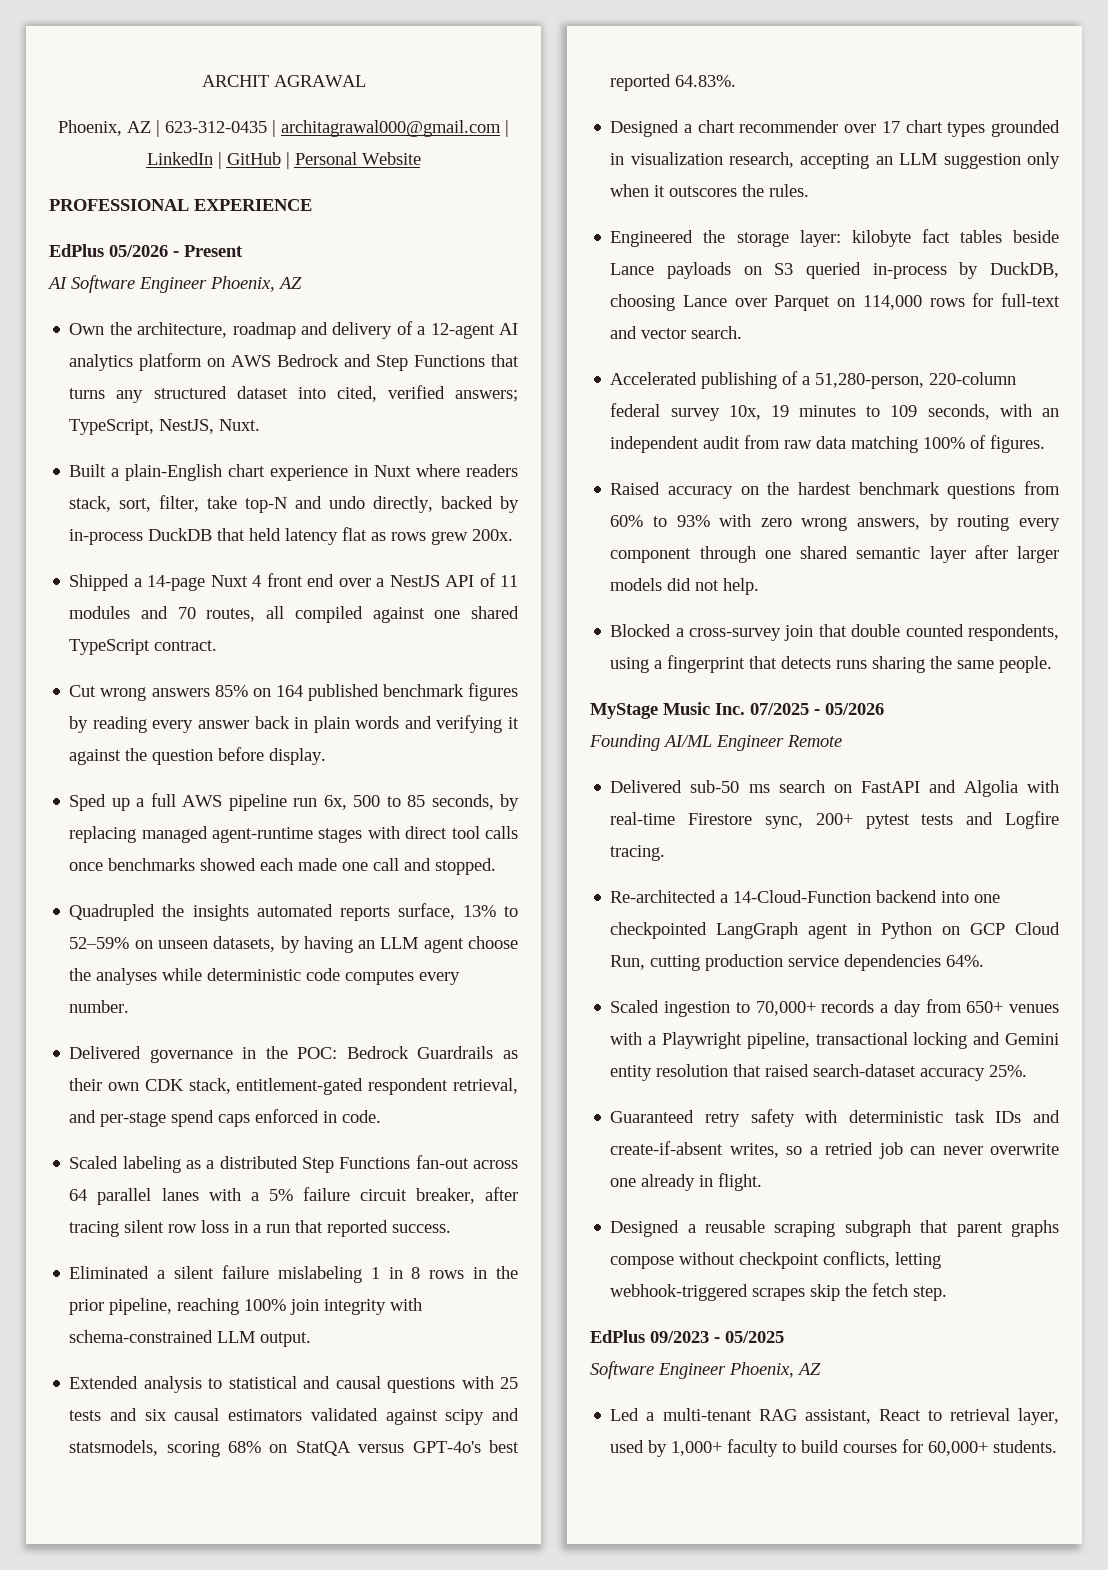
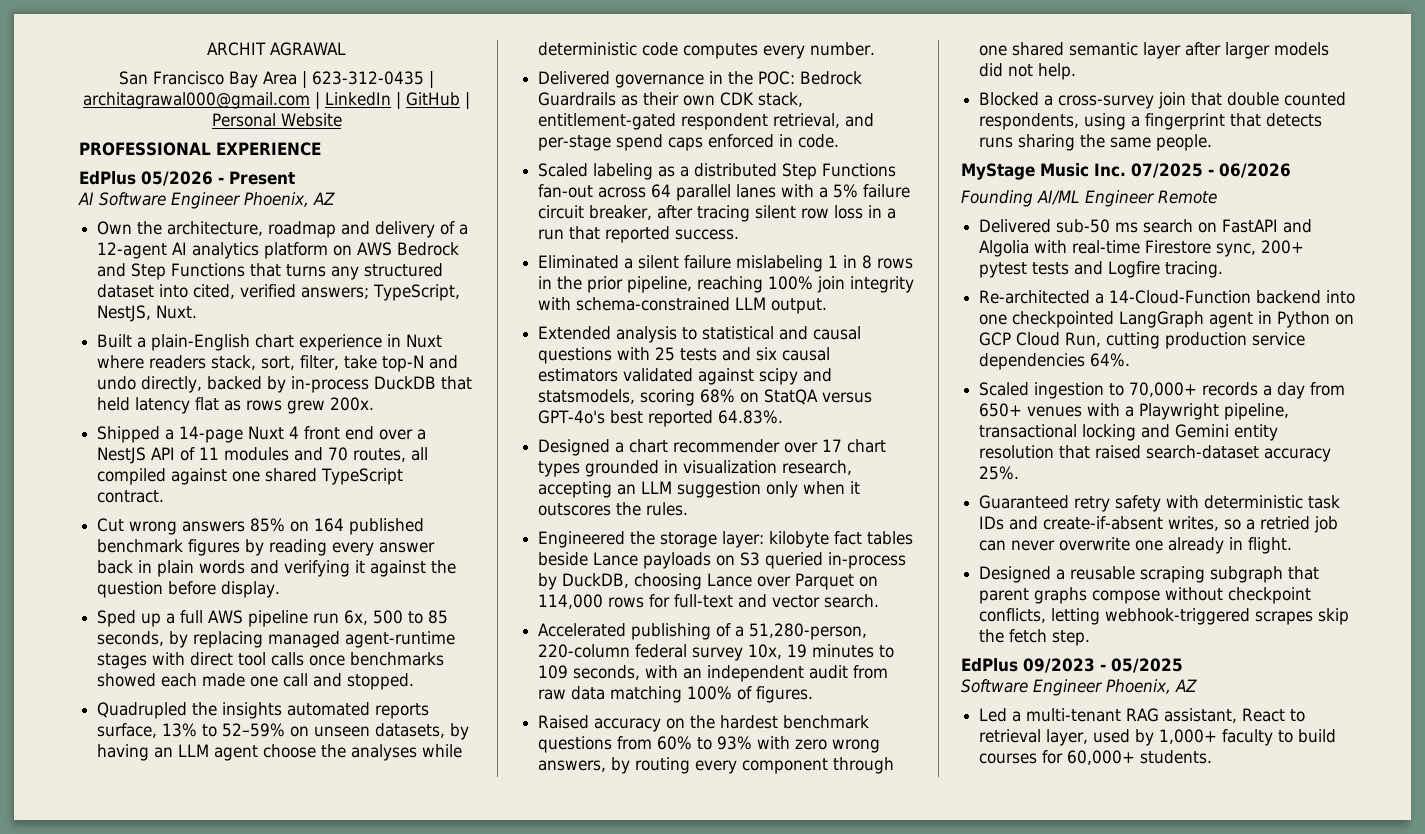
- Phoenix, AZ | 623-312-0435 | architagrawal000@gmail.com | LinkedIn | GitHub | Personal Website
+ San Francisco Bay Area | 623-312-0435 | architagrawal000@gmail.com | LinkedIn | GitHub | Personal Website
- MyStage Music Inc. 07/2025 - 05/2026
+ MyStage Music Inc. 07/2025 - 06/2026

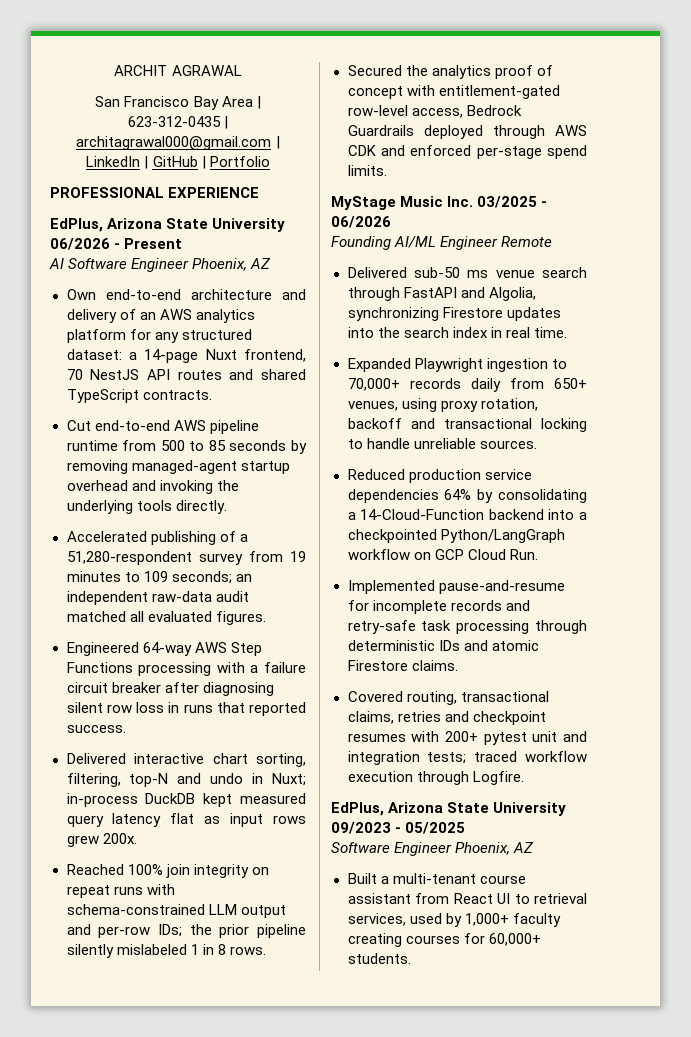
- San Francisco Bay Area | 623-312-0435 | architagrawal000@gmail.com | LinkedIn | GitHub | Personal Website
+ San Francisco Bay Area | 623-312-0435 | architagrawal000@gmail.com | LinkedIn | GitHub | Portfolio
- EdPlus 05/2026 - Present
+ EdPlus, Arizona State University 06/2026 - Present
- Own the architecture, roadmap and delivery of a 12-agent AI analytics platform on AWS Bedrock and Step Functions that turns any structured dataset into cited, verified answers; TypeScript, NestJS, Nuxt.
- Built a plain-English chart experience in Nuxt where readers stack, sort, filter, take top-N and undo directly, backed by in-process DuckDB that held latency flat as rows grew 200x.
- Shipped a 14-page Nuxt 4 front end over a NestJS API of 11 modules and 70 routes, all compiled against one shared TypeScript contract.
+ Own end-to-end architecture and delivery of an AWS analytics platform for any structured dataset: a 14-page Nuxt frontend, 70 NestJS API routes and shared TypeScript contracts.
- Cut wrong answers 85% on 164 published benchmark figures by reading every answer back in plain words and verifying it against the question before display.
- Sped up a full AWS pipeline run 6x, 500 to 85 seconds, by replacing managed agent-runtime stages with direct tool calls once benchmarks showed each made one call and stopped.
- Quadrupled the insights automated reports surface, 13% to 52–59% on unseen datasets, by having an LLM agent choose the analyses while deterministic code computes every number.
- Delivered governance in the POC: Bedrock Guardrails as their own CDK stack, entitlement-gated respondent retrieval, and per-stage spend caps enforced in code.
- Scaled labeling as a distributed Step Functions fan-out across 64 parallel lanes with a 5% failure circuit breaker, after tracing silent row loss in a run that reported success.
- Eliminated a silent failure mislabeling 1 in 8 rows in the prior pipeline, reaching 100% join integrity with schema-constrained LLM output.
- Extended analysis to statistical and causal questions with 25 tests and six causal estimators validated against scipy and statsmodels, scoring 68% on StatQA versus GPT-4o's best reported 64.83%.
- Designed a chart recommender over 17 chart types grounded in visualization research, accepting an LLM suggestion only when it outscores the rules.
- Engineered the storage layer: kilobyte fact tables beside Lance payloads on S3 queried in-process by DuckDB, choosing Lance over Parquet on 114,000 rows for full-text and vector search.
- Accelerated publishing of a 51,280-person, 220-column federal survey 10x, 19 minutes to 109 seconds, with an independent audit from raw data matching 100% of figures.
- Raised accuracy on the hardest benchmark questions from 60% to 93% with zero wrong answers, by routing every component through one shared semantic layer after larger models did not help.
- Blocked a cross-survey join that double counted respondents, using a fingerprint that detects runs sharing the same people.
+ Cut end-to-end AWS pipeline runtime from 500 to 85 seconds by removing managed-agent startup overhead and invoking the underlying tools directly.
+ Accelerated publishing of a 51,280-respondent survey from 19 minutes to 109 seconds; an independent raw-data audit matched all evaluated figures.
+ Engineered 64-way AWS Step Functions processing with a failure circuit breaker after diagnosing silent row loss in runs that reported success.
+ Delivered interactive chart sorting, filtering, top-N and undo in Nuxt; in-process DuckDB kept measured query latency flat as input rows grew 200x.
+ Reached 100% join integrity on repeat runs with schema-constrained LLM output and per-row IDs; the prior pipeline silently mislabeled 1 in 8 rows.
+ Secured the analytics proof of concept with entitlement-gated row-level access, Bedrock Guardrails deployed through AWS CDK and enforced per-stage spend limits.
- MyStage Music Inc. 07/2025 - 06/2026
+ MyStage Music Inc. 03/2025 - 06/2026
- Delivered sub-50 ms search on FastAPI and Algolia with real-time Firestore sync, 200+ pytest tests and Logfire tracing.
- Re-architected a 14-Cloud-Function backend into one checkpointed LangGraph agent in Python on GCP Cloud Run, cutting production service dependencies 64%.
- Scaled ingestion to 70,000+ records a day from 650+ venues with a Playwright pipeline, transactional locking and Gemini entity resolution that raised search-dataset accuracy 25%.
- Guaranteed retry safety with deterministic task IDs and create-if-absent writes, so a retried job can never overwrite one already in flight.
- Designed a reusable scraping subgraph that parent graphs compose without checkpoint conflicts, letting webhook-triggered scrapes skip the fetch step.
- EdPlus 09/2023 - 05/2025
+ Delivered sub-50 ms venue search through FastAPI and Algolia, synchronizing Firestore updates into the search index in real time.
+ Expanded Playwright ingestion to 70,000+ records daily from 650+ venues, using proxy rotation, backoff and transactional locking to handle unreliable sources.
+ Reduced production service dependencies 64% by consolidating a 14-Cloud-Function backend into a checkpointed Python/LangGraph workflow on GCP Cloud Run.
+ Implemented pause-and-resume for incomplete records and retry-safe task processing through deterministic IDs and atomic Firestore claims.
+ Covered routing, transactional claims, retries and checkpoint resumes with 200+ pytest unit and integration tests; traced workflow execution through Logfire.
+ EdPlus, Arizona State University 09/2023 - 05/2025
- Led a multi-tenant RAG assistant, React to retrieval layer, used by 1,000+ faculty to build courses for 60,000+ students.
+ Built a multi-tenant course assistant from React UI to retrieval services, used by 1,000+ faculty creating courses for 60,000+ students.

